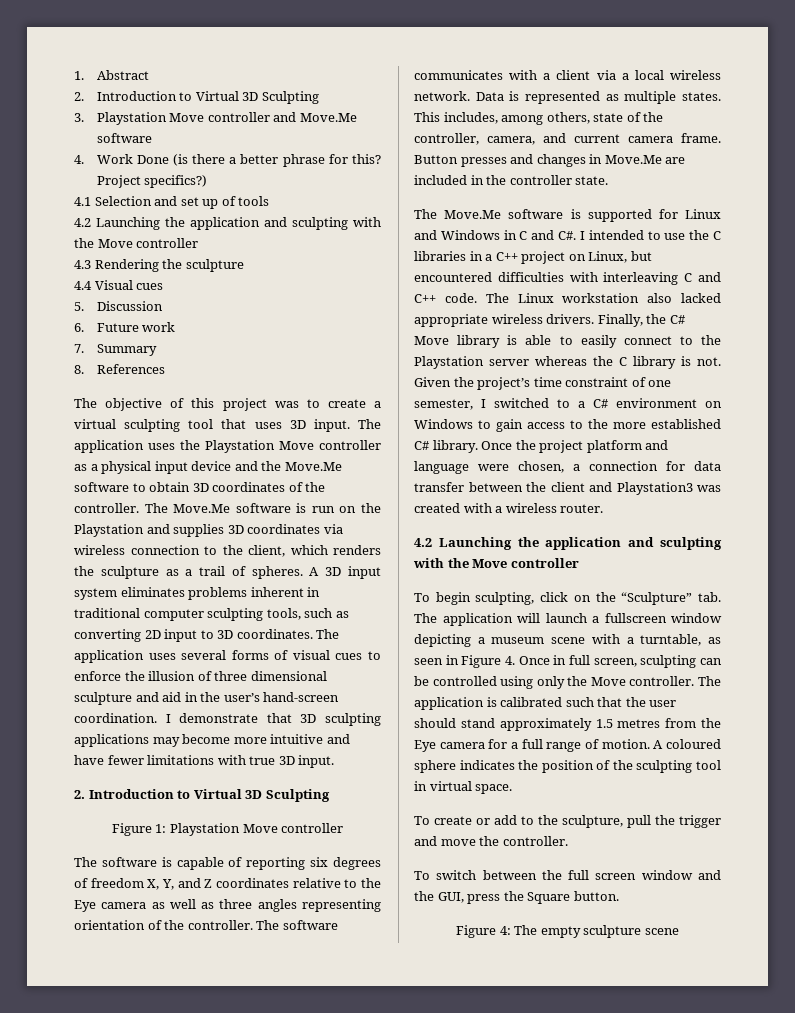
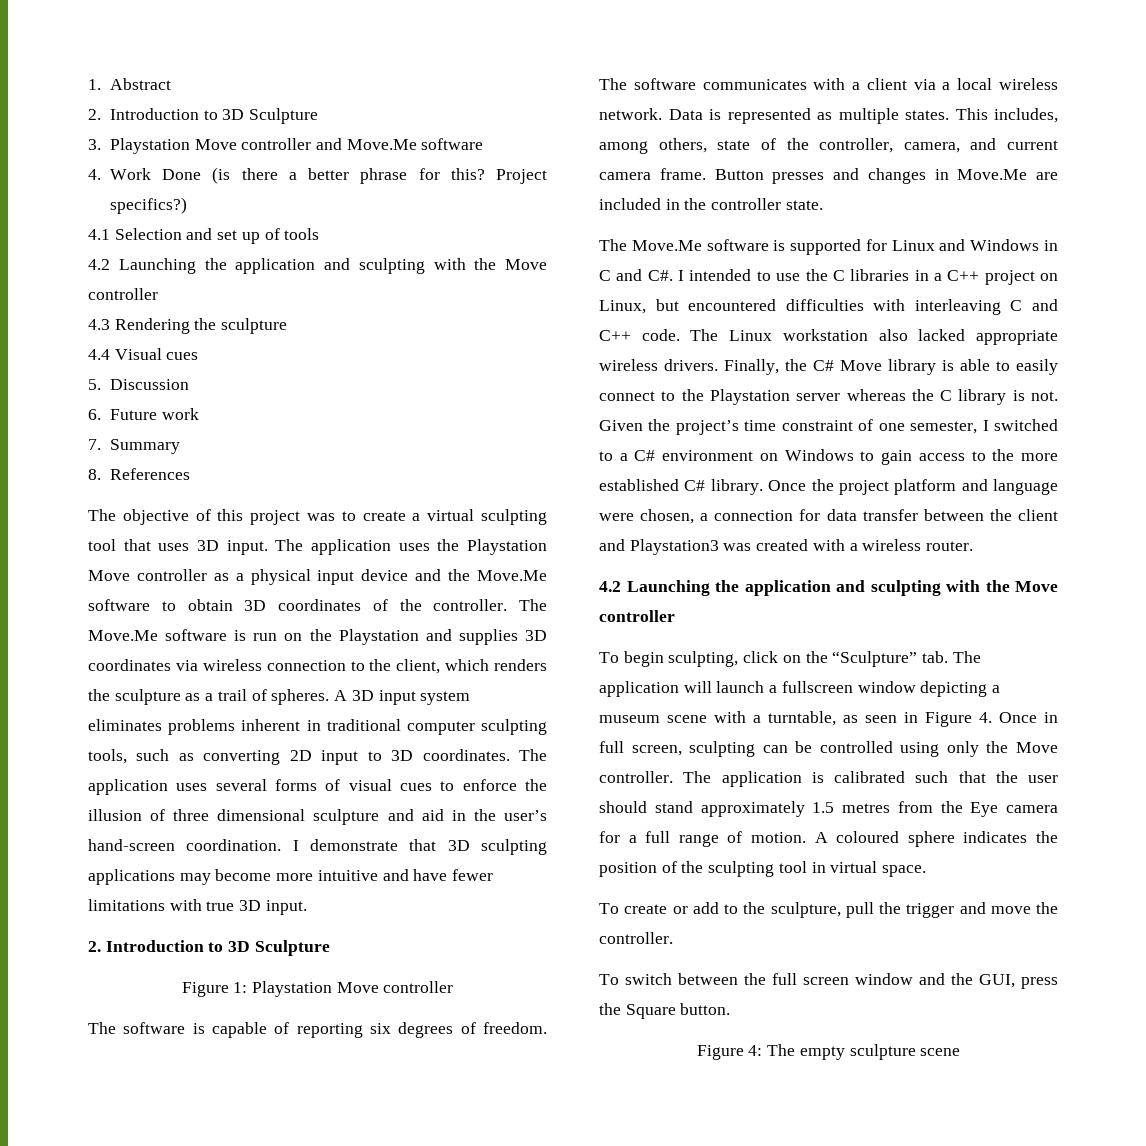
  1. Abstract
- 2. Introduction to Virtual 3D Sculpting
+ 2. Introduction to 3D Sculpture
  I demonstrate that 3D sculpting applications may become more intuitive and have fewer limitations with true 3D input.
- 2. Introduction to Virtual 3D Sculpting
+ 2. Introduction to 3D Sculpture
- The software is capable of reporting six degrees of freedom X, Y, and Z coordinates relative to the Eye camera as well as three angles representing orientation of the controller.
+ The software is capable of reporting six degrees of freedom.

